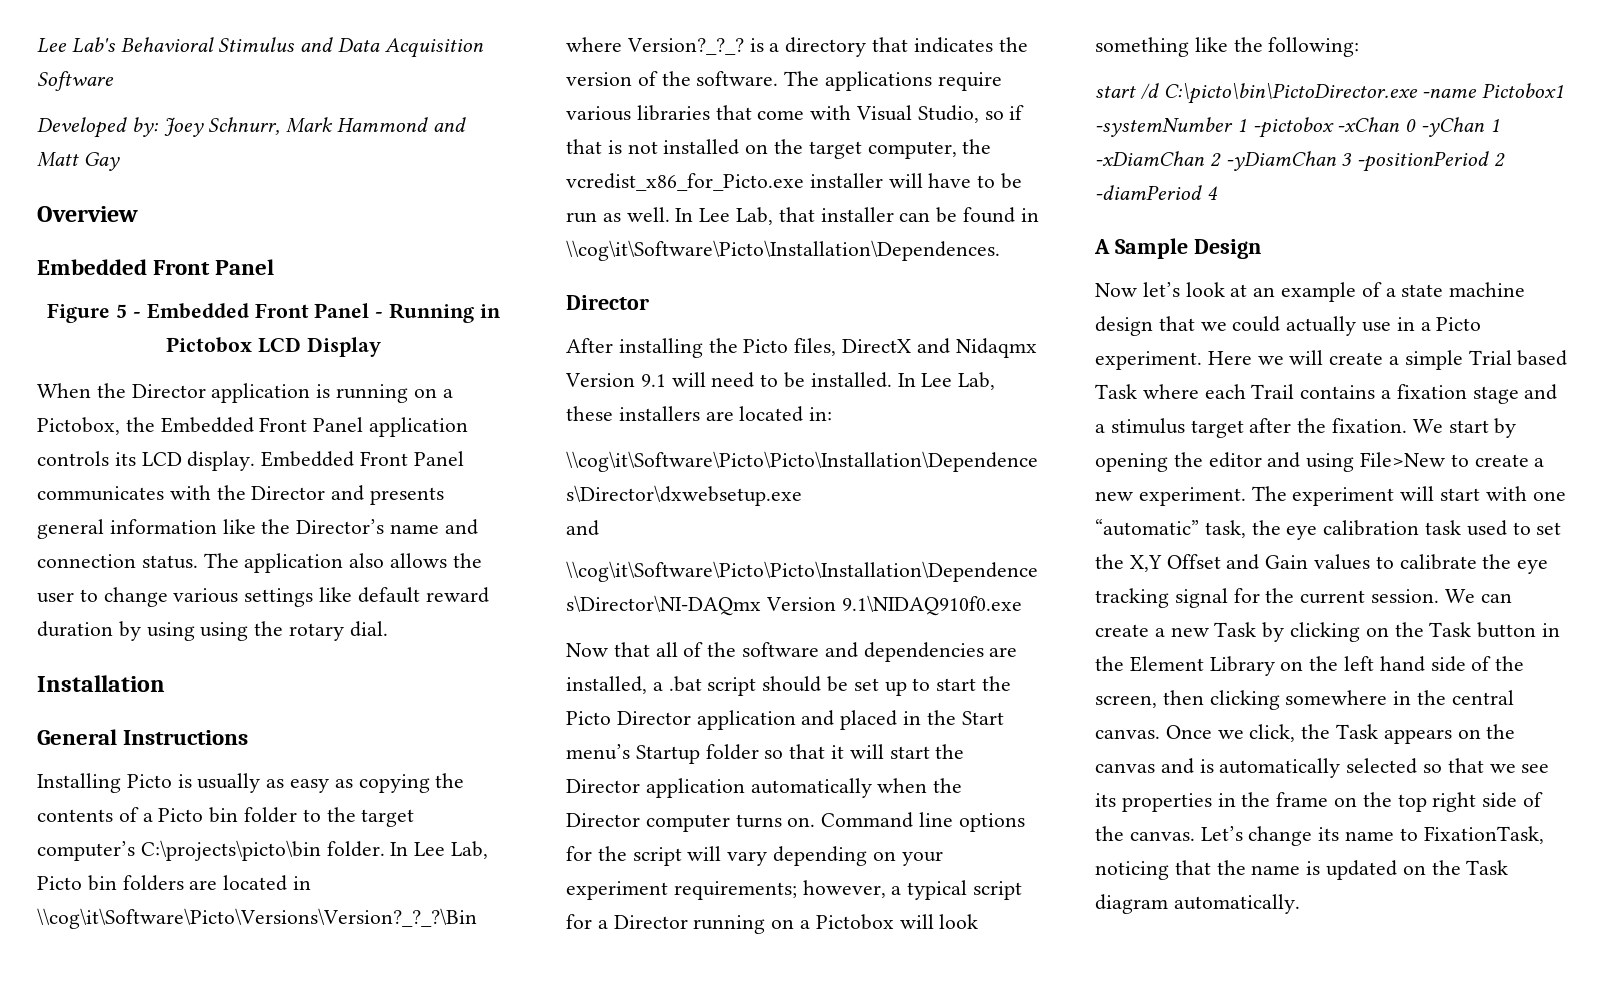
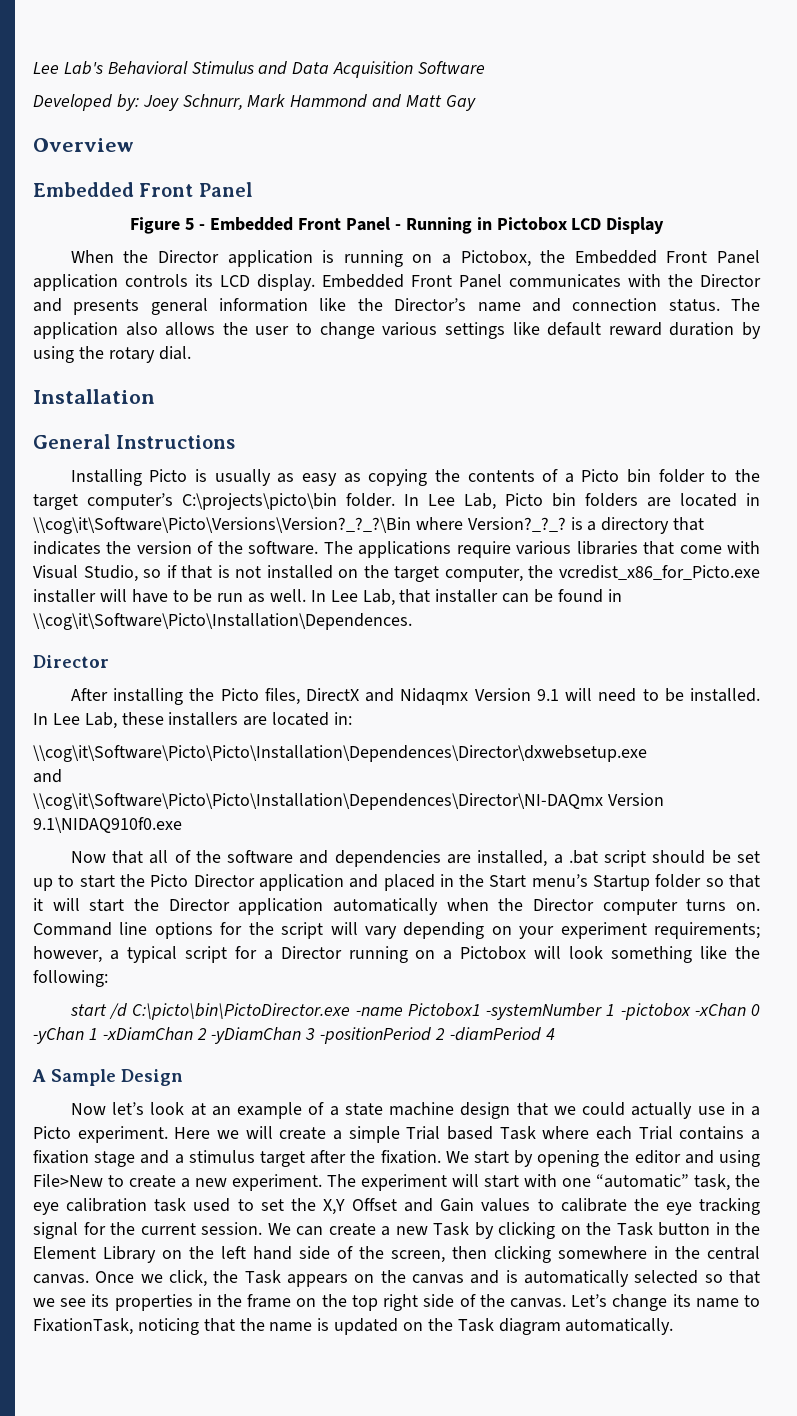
- The application also allows the user to change various settings like default reward duration by using using the rotary dial.
+ The application also allows the user to change various settings like default reward duration by using the rotary dial.
- Here we will create a simple Trial based Task where each Trail contains a fixation stage and a stimulus target after the fixation.
+ Here we will create a simple Trial based Task where each Trial contains a fixation stage and a stimulus target after the fixation.

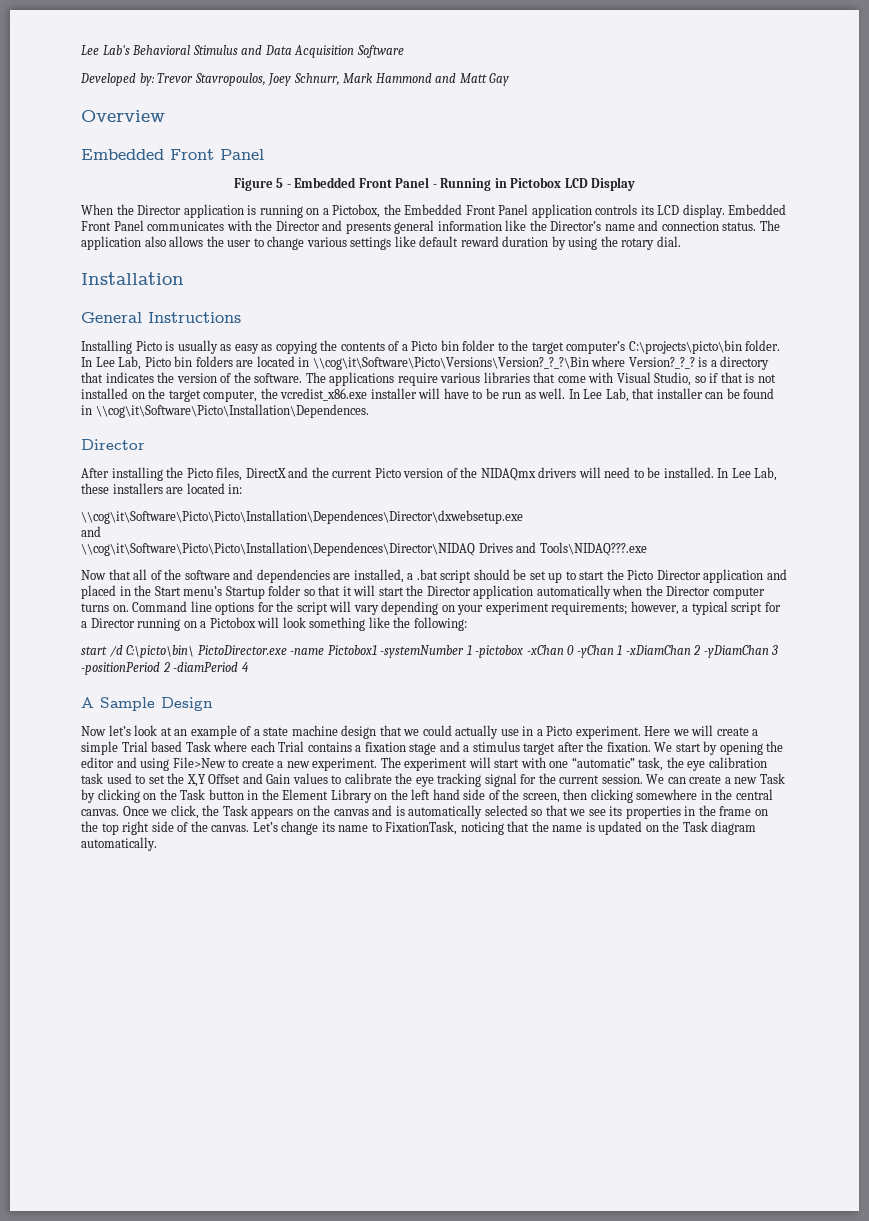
- Developed by: Joey Schnurr, Mark Hammond and Matt Gay
+ Developed by: Trevor Stavropoulos, Joey Schnurr, Mark Hammond and Matt Gay
- The applications require various libraries that come with Visual Studio, so if that is not installed on the target computer, the vcredist_x86_for_Picto.exe installer will have to be run as well.
+ The applications require various libraries that come with Visual Studio, so if that is not installed on the target computer, the vcredist_x86.exe installer will have to be run as well.
- After installing the Picto files, DirectX and Nidaqmx Version 9.1 will need to be installed.
+ After installing the Picto files, DirectX and the current Picto version of the NIDAQmx drivers will need to be installed.
- \\cog\it\Software\Picto\Picto\Installation\Dependences\Director\NI-DAQmx Version 9.1\NIDAQ910f0.exe
+ \\cog\it\Software\Picto\Picto\Installation\Dependences\Director\NIDAQ Drives and Tools\NIDAQ???.exe
- start /d C:\picto\bin\PictoDirector.exe -name Pictobox1 -systemNumber 1 -pictobox -xChan 0 -yChan 1 -xDiamChan 2 -yDiamChan 3 -positionPeriod 2 -diamPeriod 4
+ start /d C:\picto\bin\ PictoDirector.exe -name Pictobox1 -systemNumber 1 -pictobox -xChan 0 -yChan 1 -xDiamChan 2 -yDiamChan 3 -positionPeriod 2 -diamPeriod 4

